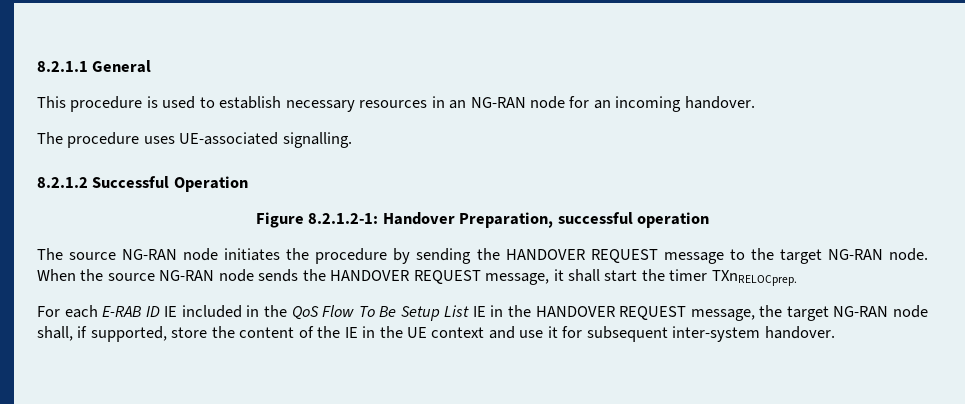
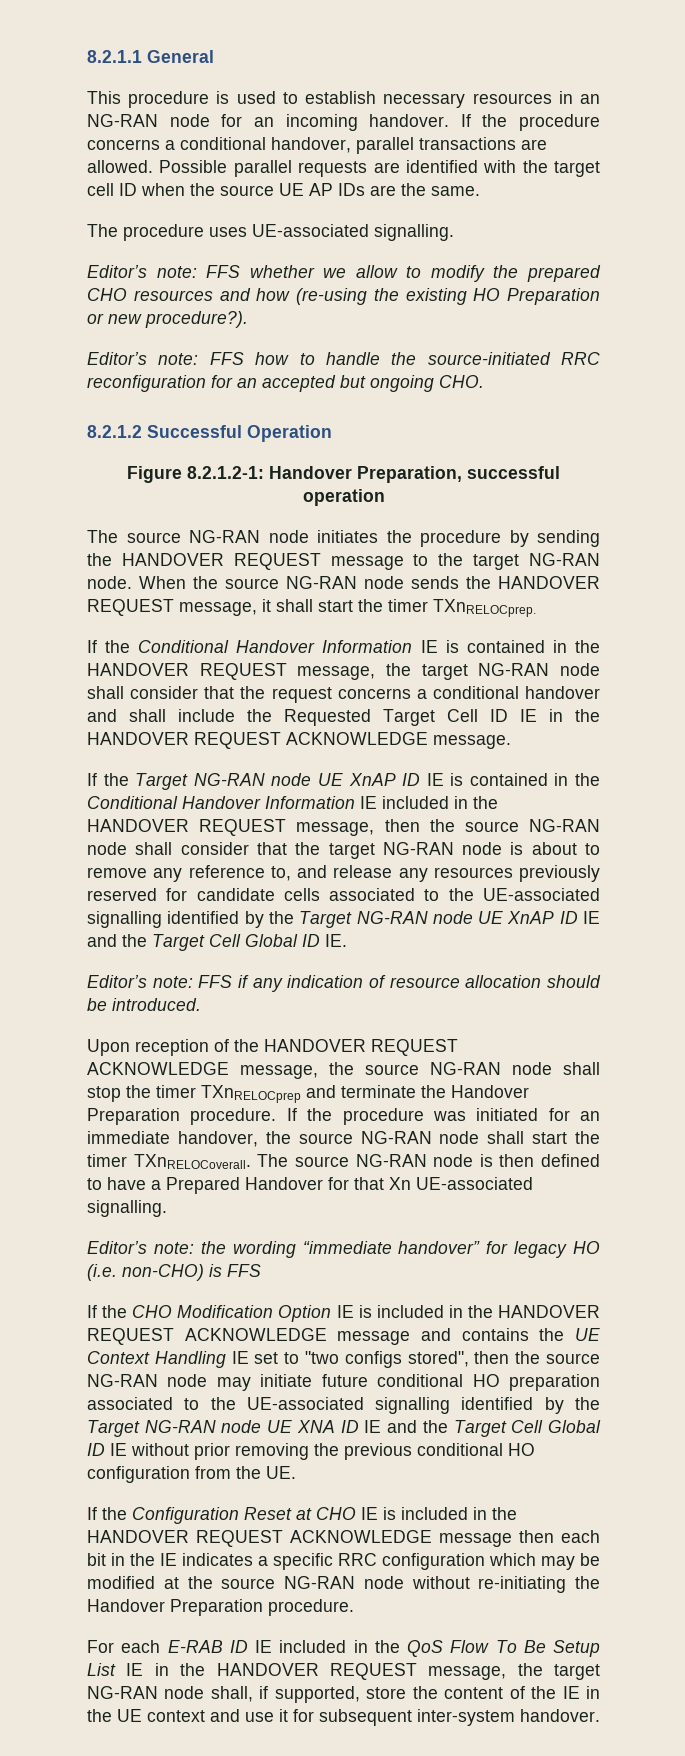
+ If the procedure concerns a conditional handover, parallel transactions are allowed. Possible parallel requests are identified with the target cell ID when the source UE AP IDs are the same.
+ Editor’s note: FFS whether we allow to modify the prepared CHO resources and how (re-using the existing HO Preparation or new procedure?).
+ Editor’s note: FFS how to handle the source-initiated RRC reconfiguration for an accepted but ongoing CHO.
+ If the Conditional Handover Information IE is contained in the HANDOVER REQUEST message, the target NG-RAN node shall consider that the request concerns a conditional handover and shall include the Requested Target Cell ID IE in the HANDOVER REQUEST ACKNOWLEDGE message.
+ If the Target NG-RAN node UE XnAP ID IE is contained in the Conditional Handover Information IE included in the HANDOVER REQUEST message, then the source NG-RAN node shall consider that the target NG-RAN node is about to remove any reference to, and release any resources previously reserved for candidate cells associated to the UE-associated signalling identified by the Target NG-RAN node UE XnAP ID IE and the Target Cell Global ID IE.
+ Editor’s note: FFS if any indication of resource allocation should be introduced.
+ Upon reception of the HANDOVER REQUEST ACKNOWLEDGE message, the source NG-RAN node shall stop the timer TXnRELOCprep and terminate the Handover Preparation procedure. If the procedure was initiated for an immediate handover, the source NG-RAN node shall start the timer TXnRELOCoverall. The source NG-RAN node is then defined to have a Prepared Handover for that Xn UE-associated signalling.
+ Editor’s note: the wording “immediate handover” for legacy HO (i.e. non-CHO) is FFS
+ If the CHO Modification Option IE is included in the HANDOVER REQUEST ACKNOWLEDGE message and contains the UE Context Handling IE set to "two configs stored", then the source NG-RAN node may initiate future conditional HO preparation associated to the UE-associated signalling identified by the Target NG-RAN node UE XNA ID IE and the Target Cell Global ID IE without prior removing the previous conditional HO configuration from the UE.
+ If the Configuration Reset at CHO IE is included in the HANDOVER REQUEST ACKNOWLEDGE message then each bit in the IE indicates a specific RRC configuration which may be modified at the source NG-RAN node without re-initiating the Handover Preparation procedure.

